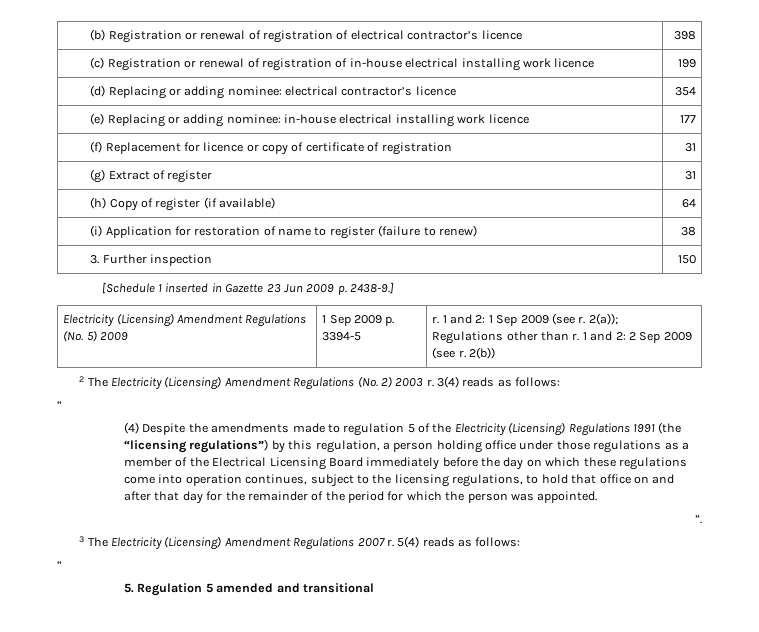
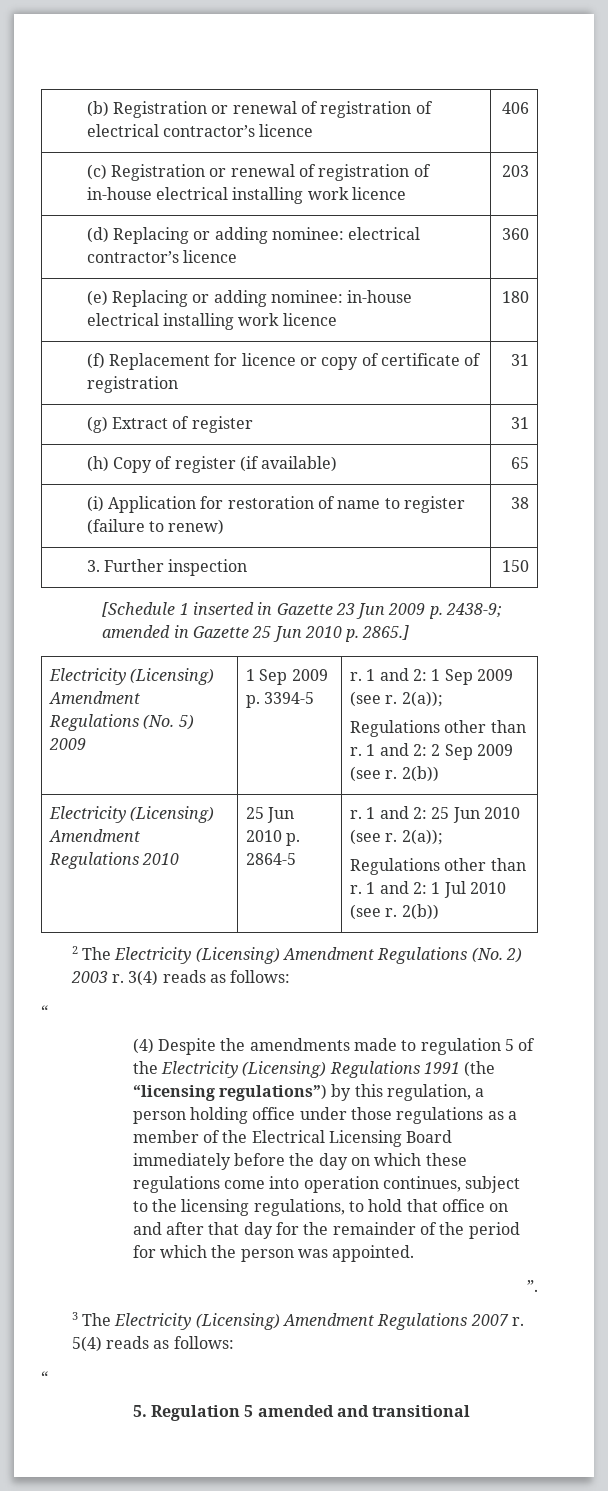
- (b) Registration or renewal of registration of electrical contractor’s licence | 398
+ (b) Registration or renewal of registration of electrical contractor’s licence | 406
- (c) Registration or renewal of registration of in-house electrical installing work licence | 199
+ (c) Registration or renewal of registration of in-house electrical installing work licence | 203
- (d) Replacing or adding nominee: electrical contractor’s licence | 354
+ (d) Replacing or adding nominee: electrical contractor’s licence | 360
- (e) Replacing or adding nominee: in-house electrical installing work licence | 177
+ (e) Replacing or adding nominee: in-house electrical installing work licence | 180
- (h) Copy of register (if available) | 64
+ (h) Copy of register (if available) | 65
- [Schedule 1 inserted in Gazette 23 Jun 2009 p. 2438-9.]
+ [Schedule 1 inserted in Gazette 23 Jun 2009 p. 2438-9; amended in Gazette 25 Jun 2010 p. 2865.]
+ Electricity (Licensing) Amendment Regulations 2010 | 25 Jun 2010 p. 2864-5 | r. 1 and 2: 25 Jun 2010 (see r. 2(a));
+ Regulations other than r. 1 and 2: 1 Jul 2010 (see r. 2(b))

